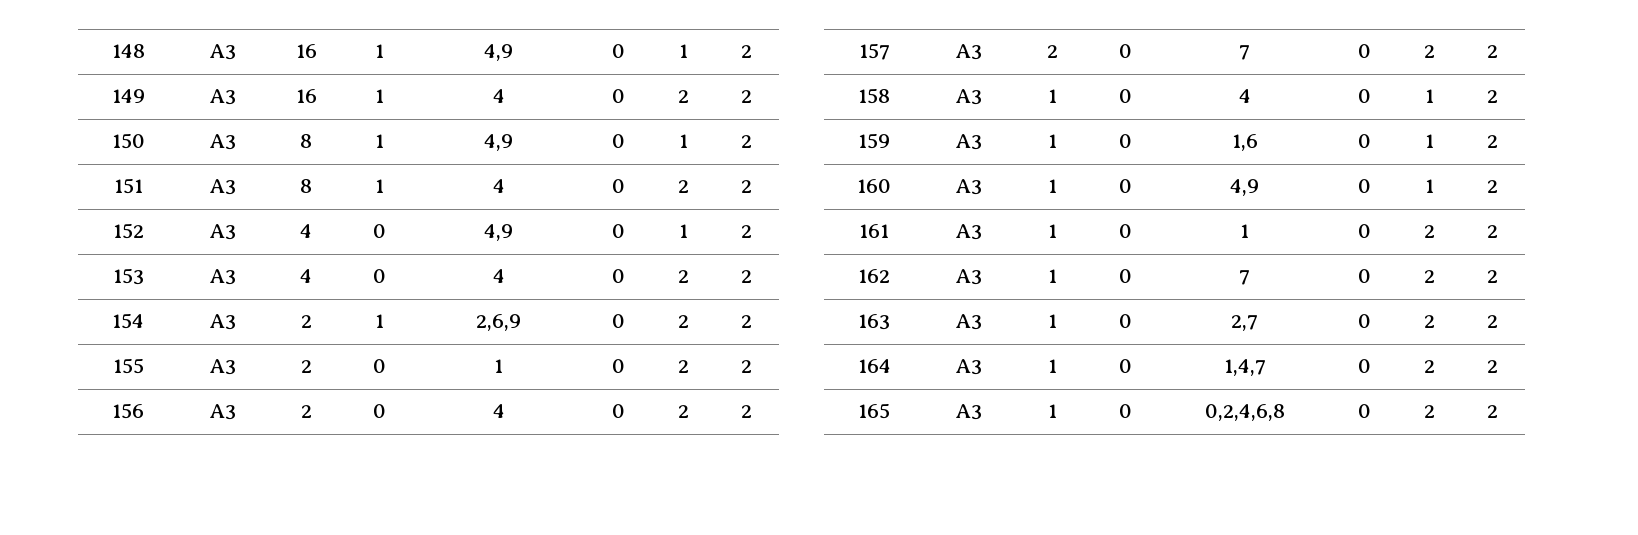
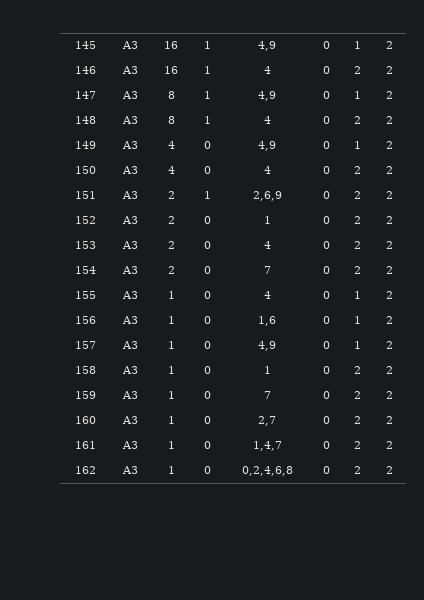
- 148 | A3 | 16 | 1 | 4,9 | 0 | 1 | 2
+ 145 | A3 | 16 | 1 | 4,9 | 0 | 1 | 2
- 149 | A3 | 16 | 1 | 4 | 0 | 2 | 2
+ 146 | A3 | 16 | 1 | 4 | 0 | 2 | 2
- 150 | A3 | 8 | 1 | 4,9 | 0 | 1 | 2
+ 147 | A3 | 8 | 1 | 4,9 | 0 | 1 | 2
- 151 | A3 | 8 | 1 | 4 | 0 | 2 | 2
+ 148 | A3 | 8 | 1 | 4 | 0 | 2 | 2
- 152 | A3 | 4 | 0 | 4,9 | 0 | 1 | 2
+ 149 | A3 | 4 | 0 | 4,9 | 0 | 1 | 2
+ 150 | A3 | 4 | 0 | 4 | 0 | 2 | 2
+ 151 | A3 | 2 | 1 | 2,6,9 | 0 | 2 | 2
+ 152 | A3 | 2 | 0 | 1 | 0 | 2 | 2
- 153 | A3 | 4 | 0 | 4 | 0 | 2 | 2
+ 153 | A3 | 2 | 0 | 4 | 0 | 2 | 2
- 154 | A3 | 2 | 1 | 2,6,9 | 0 | 2 | 2
- 155 | A3 | 2 | 0 | 1 | 0 | 2 | 2
- 156 | A3 | 2 | 0 | 4 | 0 | 2 | 2
- 157 | A3 | 2 | 0 | 7 | 0 | 2 | 2
- 158 | A3 | 1 | 0 | 4 | 0 | 1 | 2
+ 154 | A3 | 2 | 0 | 7 | 0 | 2 | 2
+ 155 | A3 | 1 | 0 | 4 | 0 | 1 | 2
- 159 | A3 | 1 | 0 | 1,6 | 0 | 1 | 2
+ 156 | A3 | 1 | 0 | 1,6 | 0 | 1 | 2
- 160 | A3 | 1 | 0 | 4,9 | 0 | 1 | 2
+ 157 | A3 | 1 | 0 | 4,9 | 0 | 1 | 2
- 161 | A3 | 1 | 0 | 1 | 0 | 2 | 2
+ 158 | A3 | 1 | 0 | 1 | 0 | 2 | 2
- 162 | A3 | 1 | 0 | 7 | 0 | 2 | 2
+ 159 | A3 | 1 | 0 | 7 | 0 | 2 | 2
- 163 | A3 | 1 | 0 | 2,7 | 0 | 2 | 2
+ 160 | A3 | 1 | 0 | 2,7 | 0 | 2 | 2
- 164 | A3 | 1 | 0 | 1,4,7 | 0 | 2 | 2
+ 161 | A3 | 1 | 0 | 1,4,7 | 0 | 2 | 2
- 165 | A3 | 1 | 0 | 0,2,4,6,8 | 0 | 2 | 2
+ 162 | A3 | 1 | 0 | 0,2,4,6,8 | 0 | 2 | 2

